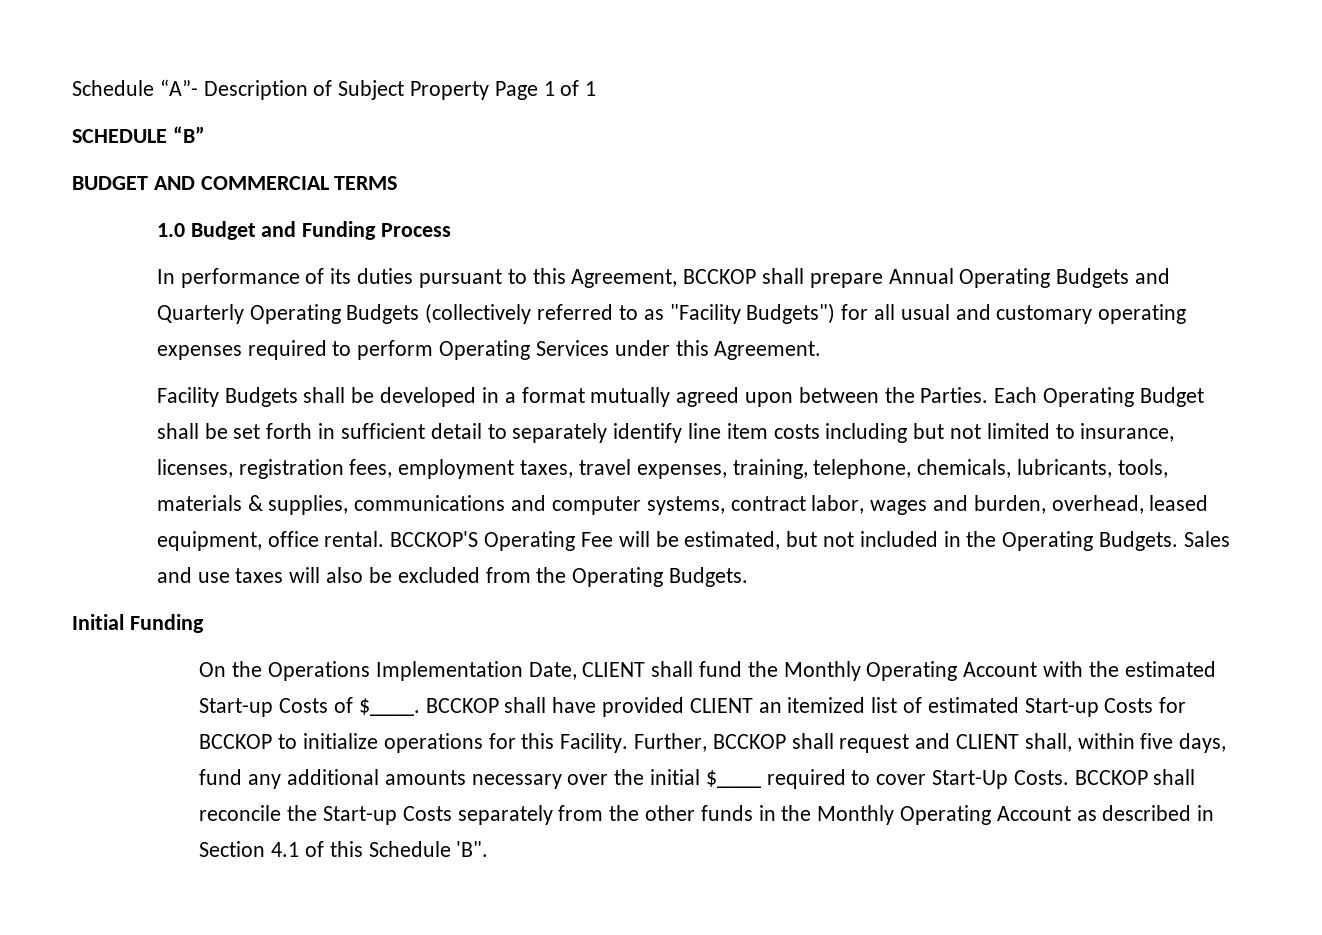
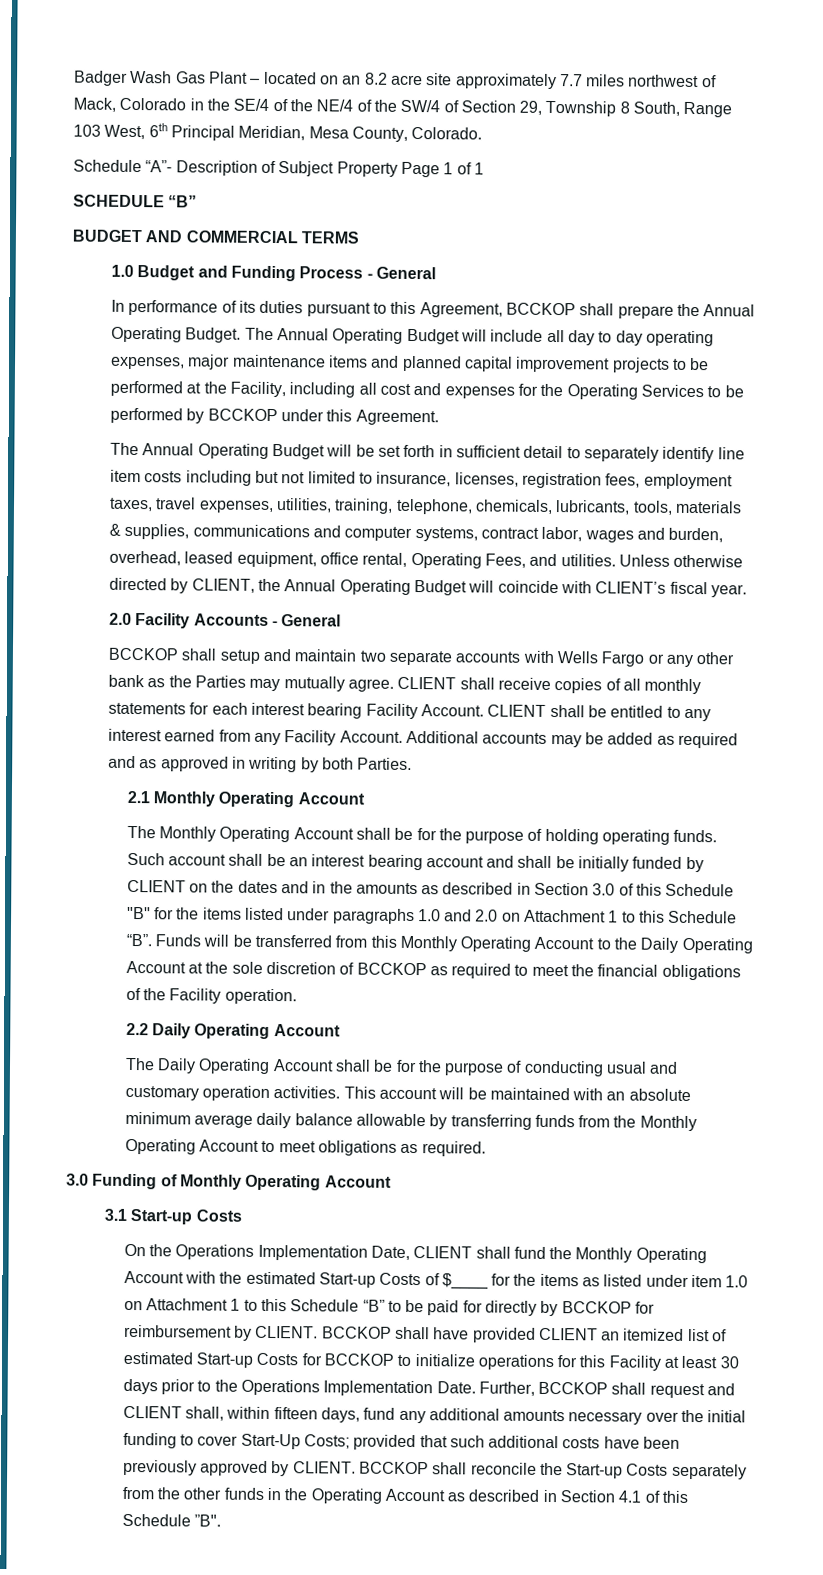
+ Badger Wash Gas Plant – located on an 8.2 acre site approximately 7.7 miles northwest of Mack, Colorado in the SE/4 of the NE/4 of the SW/4 of Section 29, Township 8 South, Range 103 West, 6th Principal Meridian, Mesa County, Colorado.
- 1.0 Budget and Funding Process
+ 1.0 Budget and Funding Process - General
- In performance of its duties pursuant to this Agreement, BCCKOP shall prepare Annual Operating Budgets and Quarterly Operating Budgets (collectively referred to as "Facility Budgets") for all usual and customary operating expenses required to perform Operating Services under this Agreement.
- Facility Budgets shall be developed in a format mutually agreed upon between the Parties. Each Operating Budget shall be set forth in sufficient detail to separately identify line item costs including but not limited to insurance, licenses, registration fees, employment taxes, travel expenses, training, telephone, chemicals, lubricants, tools, materials & supplies, communications and computer systems, contract labor, wages and burden, overhead, leased equipment, office rental. BCCKOP'S Operating Fee will be estimated, but not included in the Operating Budgets. Sales and use taxes will also be excluded from the Operating Budgets.
- Initial Funding
+ In performance of its duties pursuant to this Agreement, BCCKOP shall prepare the Annual Operating Budget. The Annual Operating Budget will include all day to day operating expenses, major maintenance items and planned capital improvement projects to be performed at the Facility, including all cost and expenses for the Operating Services to be performed by BCCKOP under this Agreement.
+ The Annual Operating Budget will be set forth in sufficient detail to separately identify line item costs including but not limited to insurance, licenses, registration fees, employment taxes, travel expenses, utilities, training, telephone, chemicals, lubricants, tools, materials & supplies, communications and computer systems, contract labor, wages and burden, overhead, leased equipment, office rental, Operating Fees, and utilities. Unless otherwise directed by CLIENT, the Annual Operating Budget will coincide with CLIENT’s fiscal year.
+ 2.0 Facility Accounts - General
+ BCCKOP shall setup and maintain two separate accounts with Wells Fargo or any other bank as the Parties may mutually agree. CLIENT shall receive copies of all monthly statements for each interest bearing Facility Account. CLIENT shall be entitled to any interest earned from any Facility Account. Additional accounts may be added as required and as approved in writing by both Parties.
+ 2.1 Monthly Operating Account
+ The Monthly Operating Account shall be for the purpose of holding operating funds. Such account shall be an interest bearing account and shall be initially funded by CLIENT on the dates and in the amounts as described in Section 3.0 of this Schedule "B" for the items listed under paragraphs 1.0 and 2.0 on Attachment 1 to this Schedule “B”. Funds will be transferred from this Monthly Operating Account to the Daily Operating Account at the sole discretion of BCCKOP as required to meet the financial obligations of the Facility operation.
+ 2.2 Daily Operating Account
+ The Daily Operating Account shall be for the purpose of conducting usual and customary operation activities. This account will be maintained with an absolute minimum average daily balance allowable by transferring funds from the Monthly Operating Account to meet obligations as required.
+ 3.0 Funding of Monthly Operating Account
+ 3.1 Start-up Costs
- On the Operations Implementation Date, CLIENT shall fund the Monthly Operating Account with the estimated Start-up Costs of $____.
+ On the Operations Implementation Date, CLIENT shall fund the Monthly Operating Account with the estimated Start-up Costs of $____ for the items as listed under item 1.0 on Attachment 1 to this Schedule “B” to be paid for directly by BCCKOP for reimbursement by CLIENT.
- BCCKOP shall have provided CLIENT an itemized list of estimated Start-up Costs for BCCKOP to initialize operations for this Facility.
+ BCCKOP shall have provided CLIENT an itemized list of estimated Start-up Costs for BCCKOP to initialize operations for this Facility at least 30 days prior to the Operations Implementation Date.
- Further, BCCKOP shall request and CLIENT shall, within five days, fund any additional amounts necessary over the initial $____ required to cover Start-Up Costs.
+ Further, BCCKOP shall request and CLIENT shall, within fifteen days, fund any additional amounts necessary over the initial funding to cover Start-Up Costs; provided that such additional costs have been previously approved by CLIENT.
- BCCKOP shall reconcile the Start-up Costs separately from the other funds in the Monthly Operating Account as described in Section 4.1 of this Schedule 'B".
+ BCCKOP shall reconcile the Start-up Costs separately from the other funds in the Operating Account as described in Section 4.1 of this Schedule ”B".

